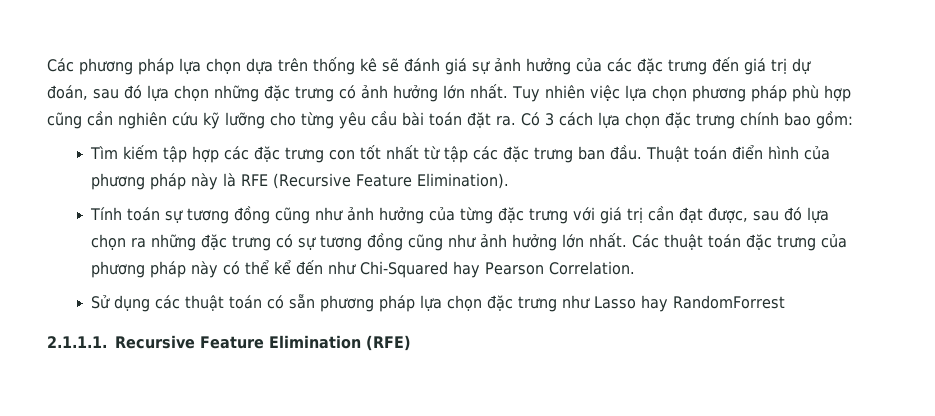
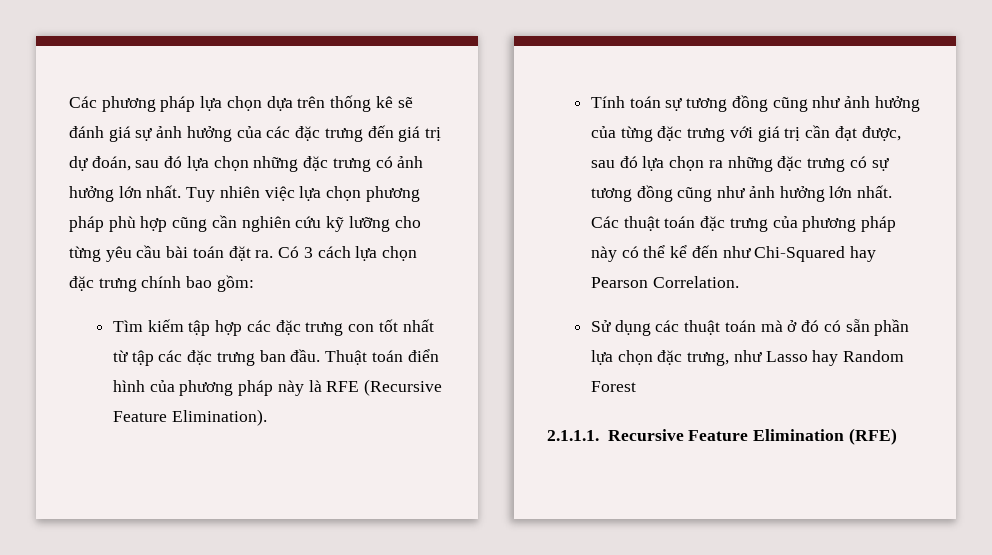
- Sử dụng các thuật toán có sẵn phương pháp lựa chọn đặc trưng như Lasso hay RandomForrest
+ Sử dụng các thuật toán mà ở đó có sẵn phần lựa chọn đặc trưng, như Lasso hay Random Forest

